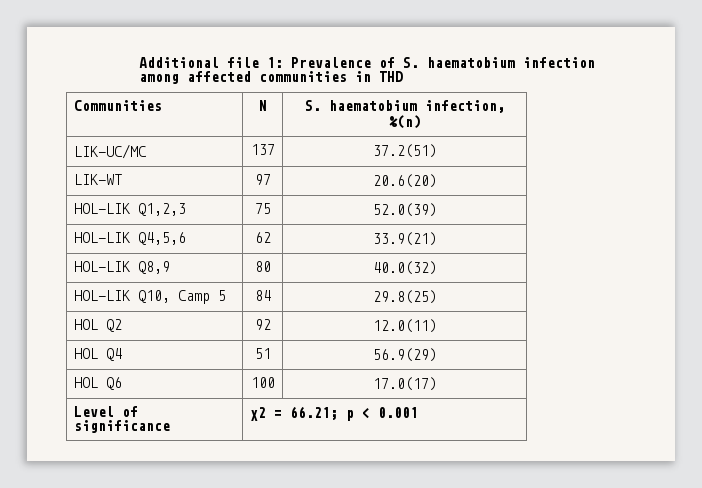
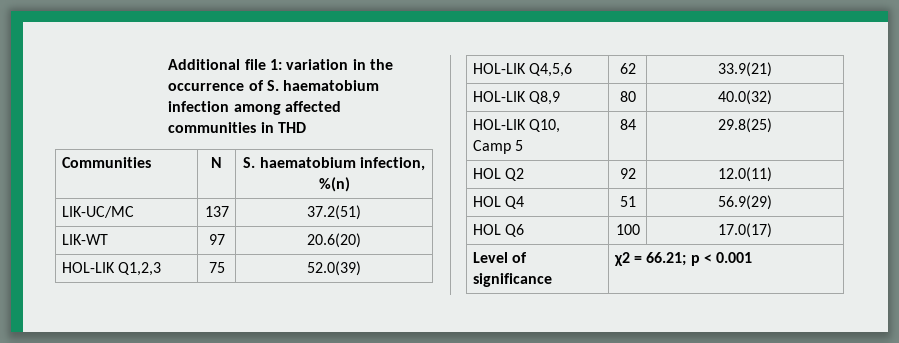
- Additional file 1: Prevalence of S. haematobium infection among affected communities in THD
+ Additional file 1: variation in the occurrence of S. haematobium infection among affected communities in THD

